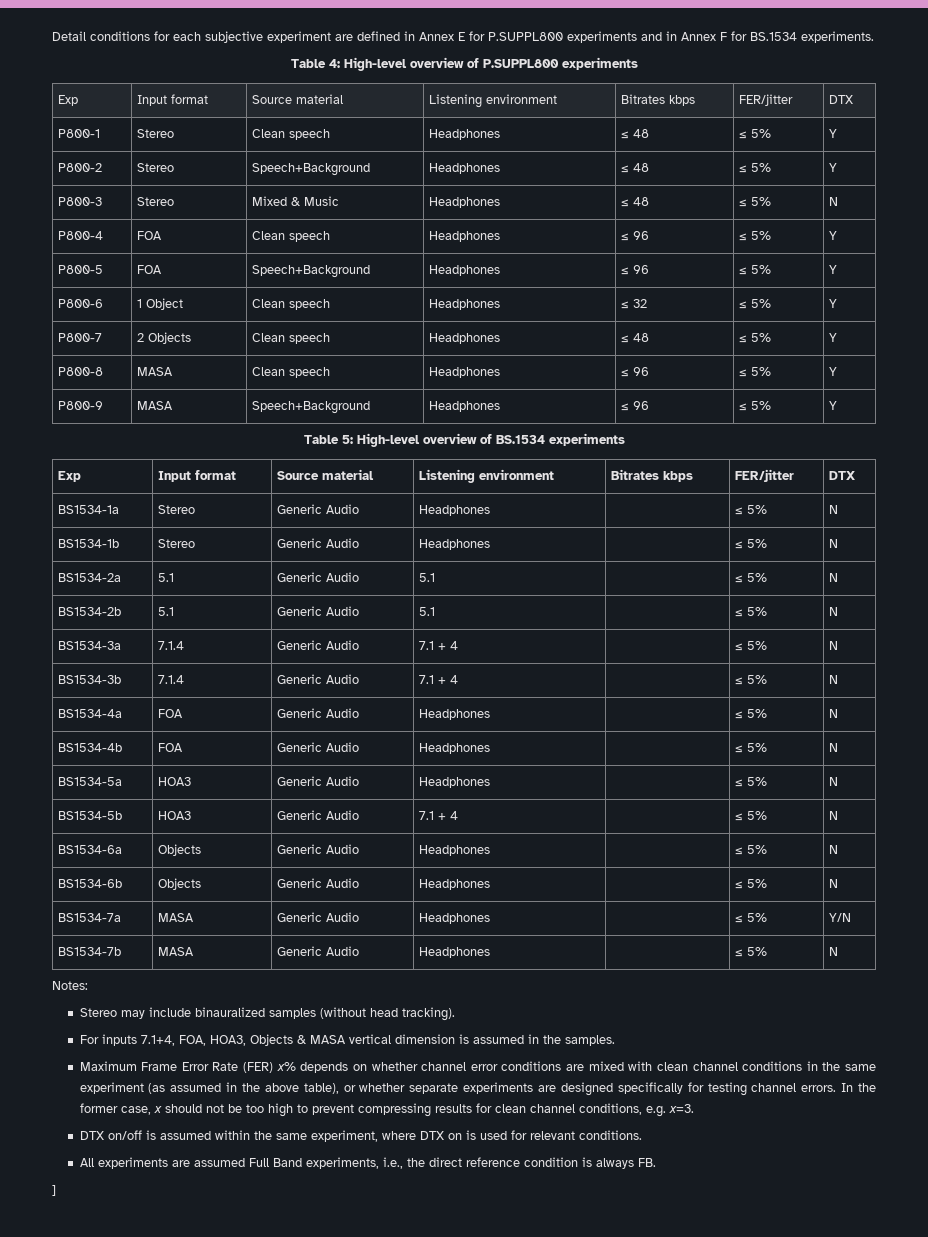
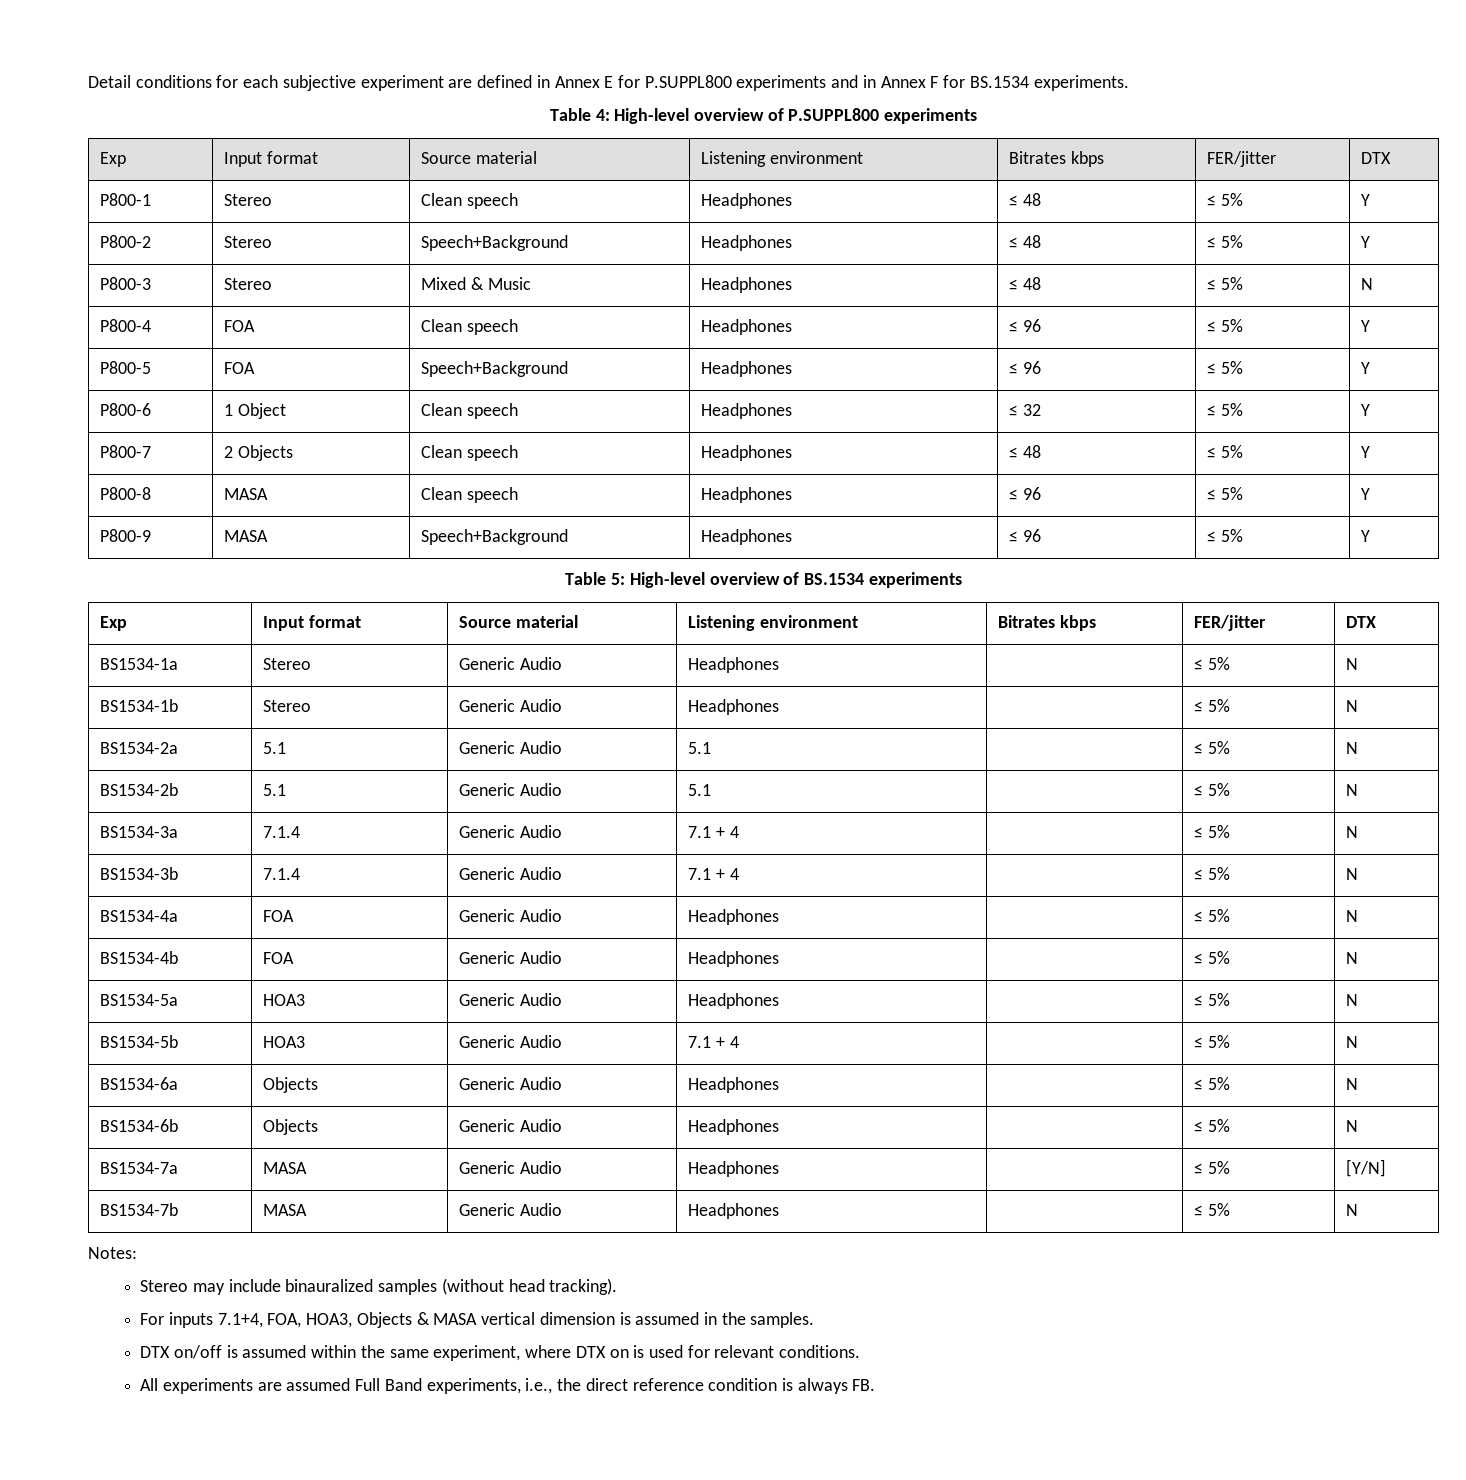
- BS1534-7a | MASA | Generic Audio | Headphones | | ≤ 5% | Y/N
+ BS1534-7a | MASA | Generic Audio | Headphones | | ≤ 5% | [Y/N]
- Maximum Frame Error Rate (FER) x% depends on whether channel error conditions are mixed with clean channel conditions in the same experiment (as assumed in the above table), or whether separate experiments are designed specifically for testing channel errors. In the former case, x should not be too high to prevent compressing results for clean channel conditions, e.g. x=3.
- ]

